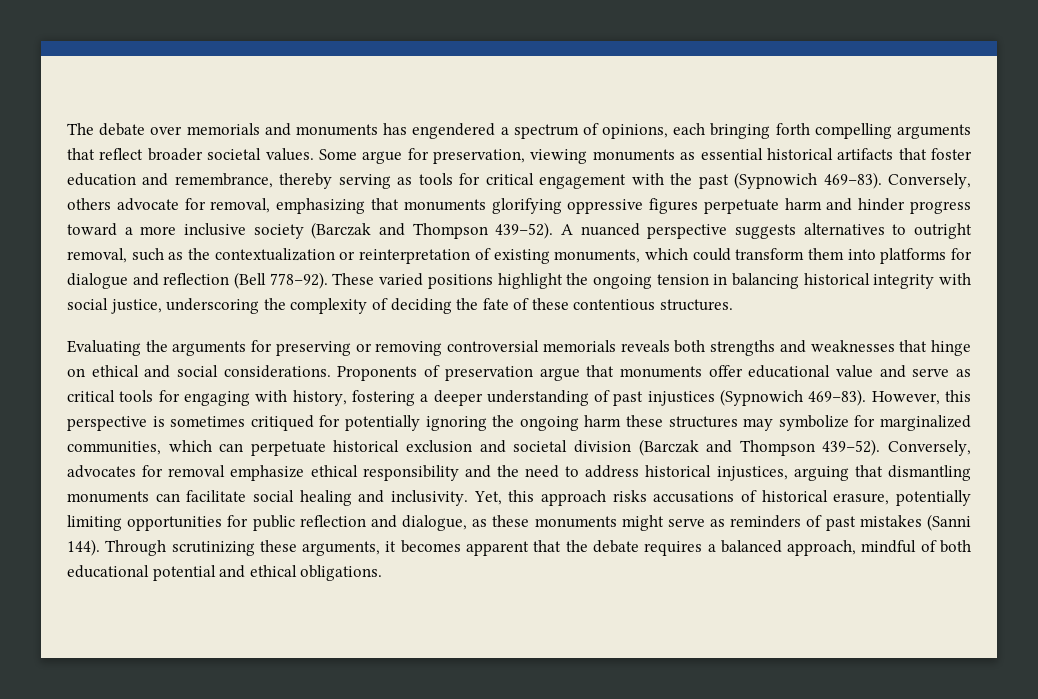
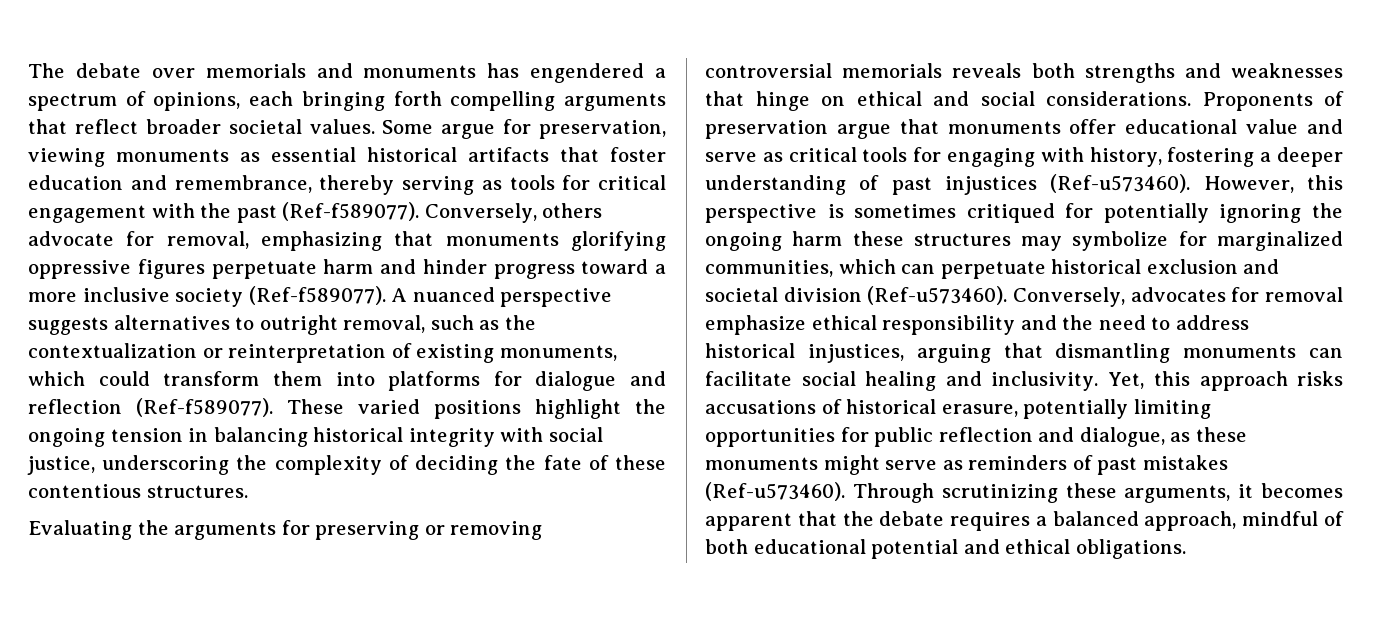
- Some argue for preservation, viewing monuments as essential historical artifacts that foster education and remembrance, thereby serving as tools for critical engagement with the past (Sypnowich 469–83).
+ Some argue for preservation, viewing monuments as essential historical artifacts that foster education and remembrance, thereby serving as tools for critical engagement with the past (Ref-f589077).
- Conversely, others advocate for removal, emphasizing that monuments glorifying oppressive figures perpetuate harm and hinder progress toward a more inclusive society (Barczak and Thompson 439–52).
+ Conversely, others advocate for removal, emphasizing that monuments glorifying oppressive figures perpetuate harm and hinder progress toward a more inclusive society (Ref-f589077).
- A nuanced perspective suggests alternatives to outright removal, such as the contextualization or reinterpretation of existing monuments, which could transform them into platforms for dialogue and reflection (Bell 778–92).
+ A nuanced perspective suggests alternatives to outright removal, such as the contextualization or reinterpretation of existing monuments, which could transform them into platforms for dialogue and reflection (Ref-f589077).
- Proponents of preservation argue that monuments offer educational value and serve as critical tools for engaging with history, fostering a deeper understanding of past injustices (Sypnowich 469–83).
+ Proponents of preservation argue that monuments offer educational value and serve as critical tools for engaging with history, fostering a deeper understanding of past injustices (Ref-u573460).
- However, this perspective is sometimes critiqued for potentially ignoring the ongoing harm these structures may symbolize for marginalized communities, which can perpetuate historical exclusion and societal division (Barczak and Thompson 439–52).
+ However, this perspective is sometimes critiqued for potentially ignoring the ongoing harm these structures may symbolize for marginalized communities, which can perpetuate historical exclusion and societal division (Ref-u573460).
- Yet, this approach risks accusations of historical erasure, potentially limiting opportunities for public reflection and dialogue, as these monuments might serve as reminders of past mistakes (Sanni 144).
+ Yet, this approach risks accusations of historical erasure, potentially limiting opportunities for public reflection and dialogue, as these monuments might serve as reminders of past mistakes (Ref-u573460).

